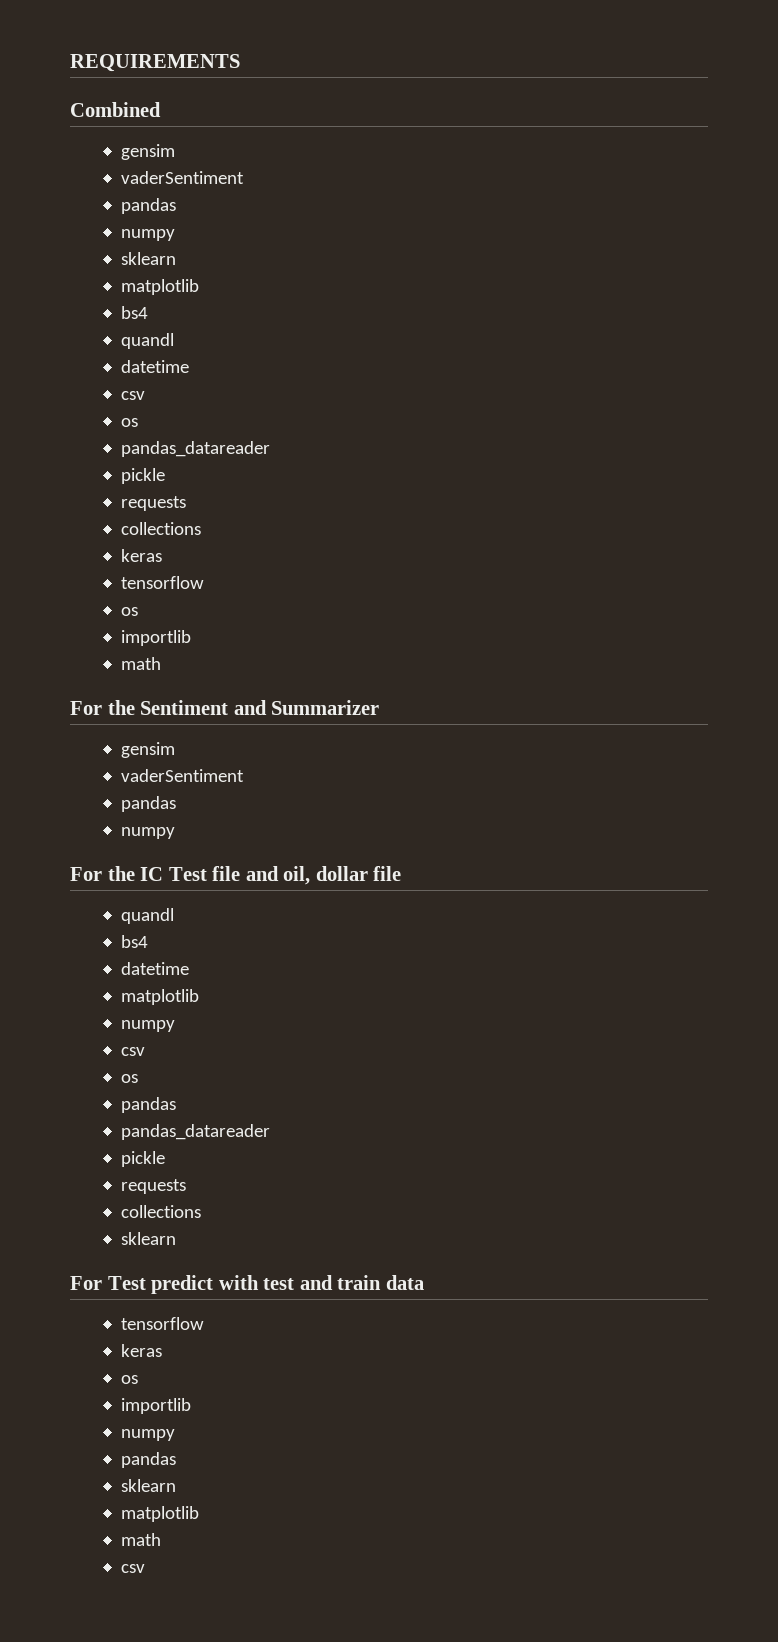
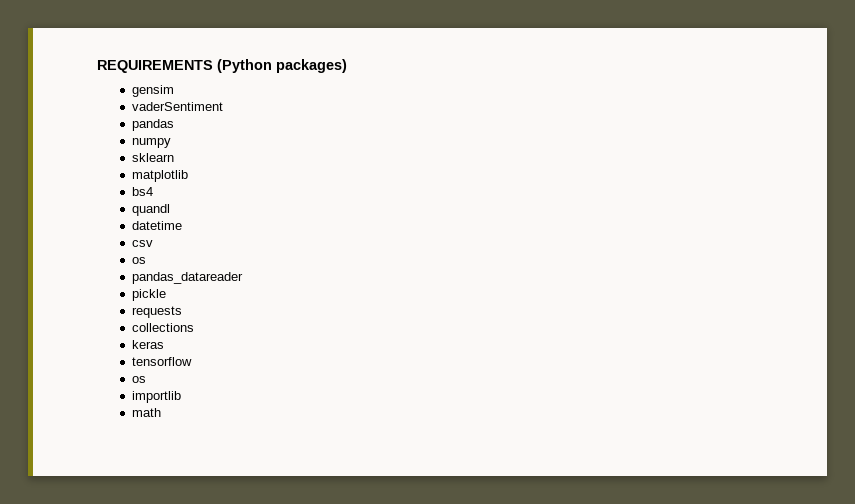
- REQUIREMENTS
- Combined
+ REQUIREMENTS (Python packages)
- For the Sentiment and Summarizer
- gensim
- vaderSentiment
- pandas
- numpy
- For the IC Test file and oil, dollar file
- quandl
- bs4
- datetime
- matplotlib
- numpy
- csv
- os
- pandas
- pandas_datareader
- pickle
- requests
- collections
- sklearn
- For Test predict with test and train data
- tensorflow
- keras
- os
- importlib
- numpy
- pandas
- sklearn
- matplotlib
- math
- csv

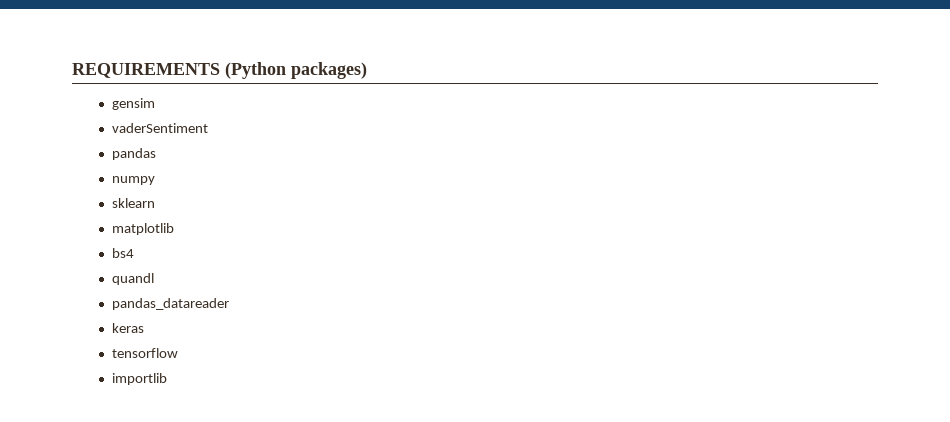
- datetime
- csv
- os
  pandas_datareader
- pickle
- requests
- collections
  tensorflow
- os
- math

